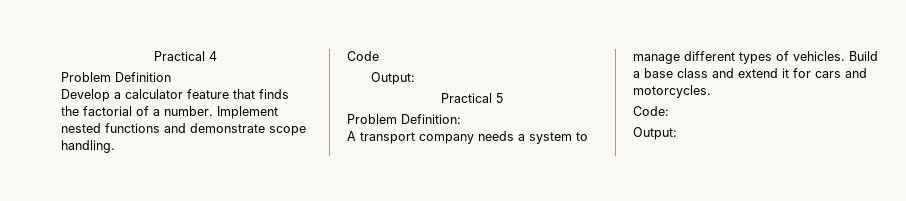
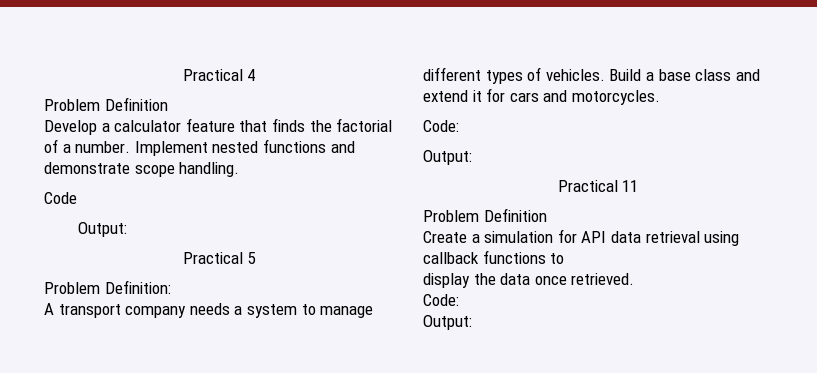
+ Practical 11
+ Problem Definition
+ Create a simulation for API data retrieval using callback functions to
+ display the data once retrieved.
+ Code:
+ Output:

